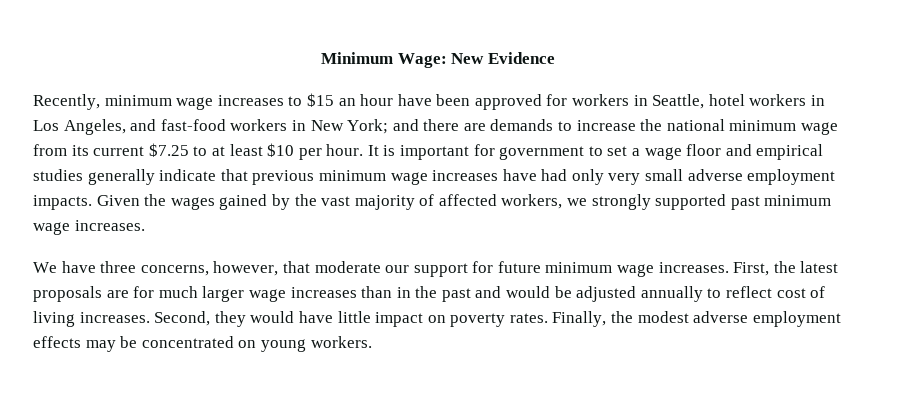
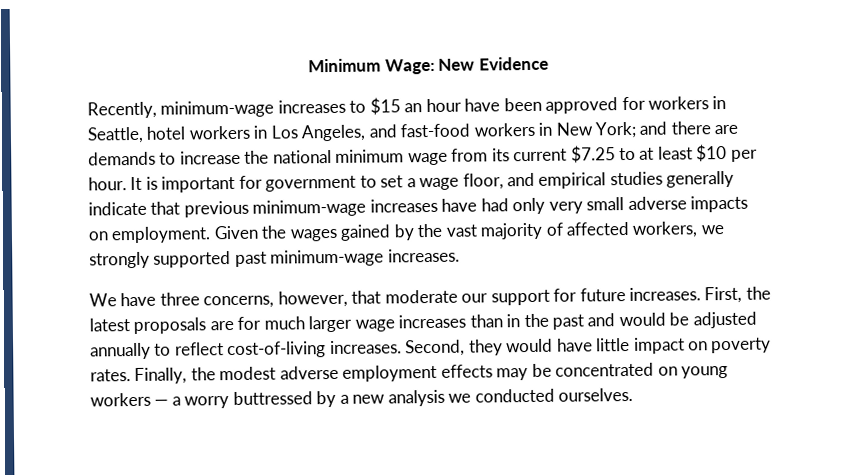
- Recently, minimum wage increases to $15 an hour have been approved for workers in Seattle, hotel workers in Los Angeles, and fast-food workers in New York; and there are demands to increase the national minimum wage from its current $7.25 to at least $10 per hour.
+ Recently, minimum-wage increases to $15 an hour have been approved for workers in Seattle, hotel workers in Los Angeles, and fast-food workers in New York; and there are demands to increase the national minimum wage from its current $7.25 to at least $10 per hour.
- It is important for government to set a wage floor and empirical studies generally indicate that previous minimum wage increases have had only very small adverse employment impacts.
+ It is important for government to set a wage floor, and empirical studies generally indicate that previous minimum-wage increases have had only very small adverse impacts on employment.
- Given the wages gained by the vast majority of affected workers, we strongly supported past minimum wage increases.
+ Given the wages gained by the vast majority of affected workers, we strongly supported past minimum-wage increases.
- We have three concerns, however, that moderate our support for future minimum wage increases.
+ We have three concerns, however, that moderate our support for future increases.
- First, the latest proposals are for much larger wage increases than in the past and would be adjusted annually to reflect cost of living increases.
+ First, the latest proposals are for much larger wage increases than in the past and would be adjusted annually to reflect cost-of-living increases.
- Finally, the modest adverse employment effects may be concentrated on young workers.
+ Finally, the modest adverse employment effects may be concentrated on young workers — a worry buttressed by a new analysis we conducted ourselves.

